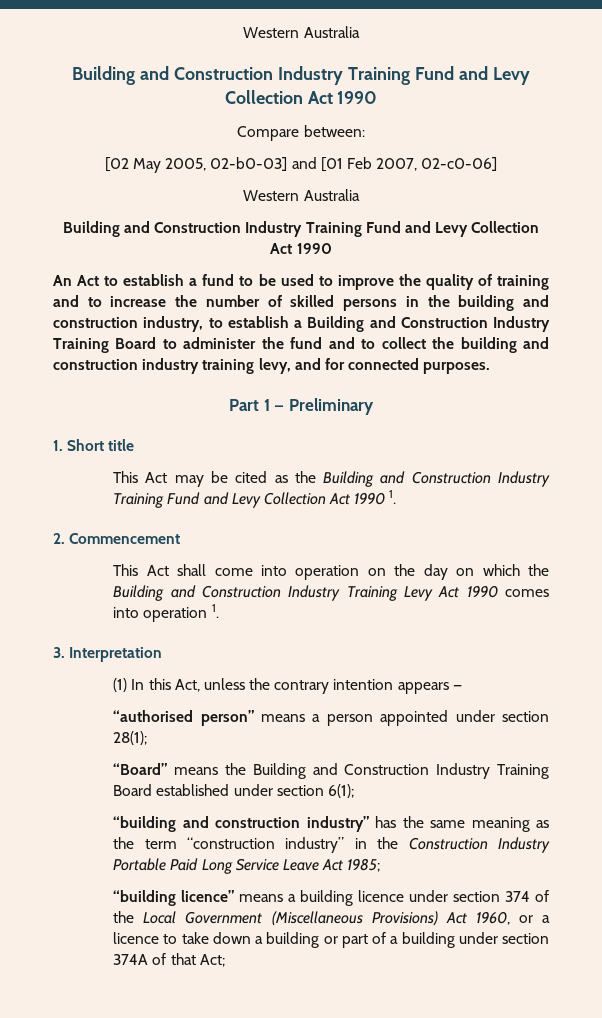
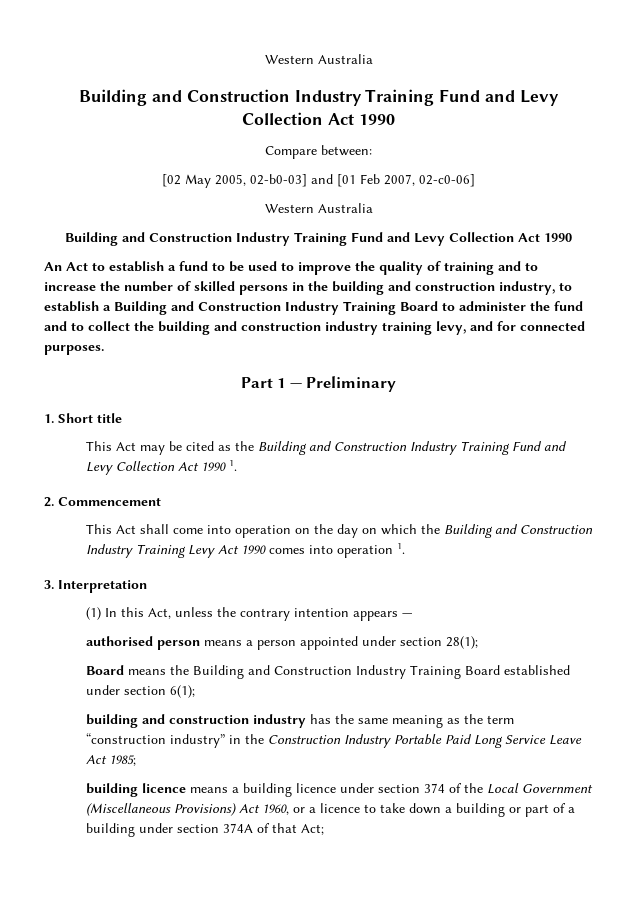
- “authorised person” means a person appointed under section 28(1);
+ authorised person means a person appointed under section 28(1);
- “Board” means the Building and Construction Industry Training Board established under section 6(1);
+ Board means the Building and Construction Industry Training Board established under section 6(1);
- “building and construction industry” has the same meaning as the term “construction industry” in the Construction Industry Portable Paid Long Service Leave Act 1985;
+ building and construction industry has the same meaning as the term “construction industry” in the Construction Industry Portable Paid Long Service Leave Act 1985;
- “building licence” means a building licence under section 374 of the Local Government (Miscellaneous Provisions) Act 1960, or a licence to take down a building or part of a building under section 374A of that Act;
+ building licence means a building licence under section 374 of the Local Government (Miscellaneous Provisions) Act 1960, or a licence to take down a building or part of a building under section 374A of that Act;

